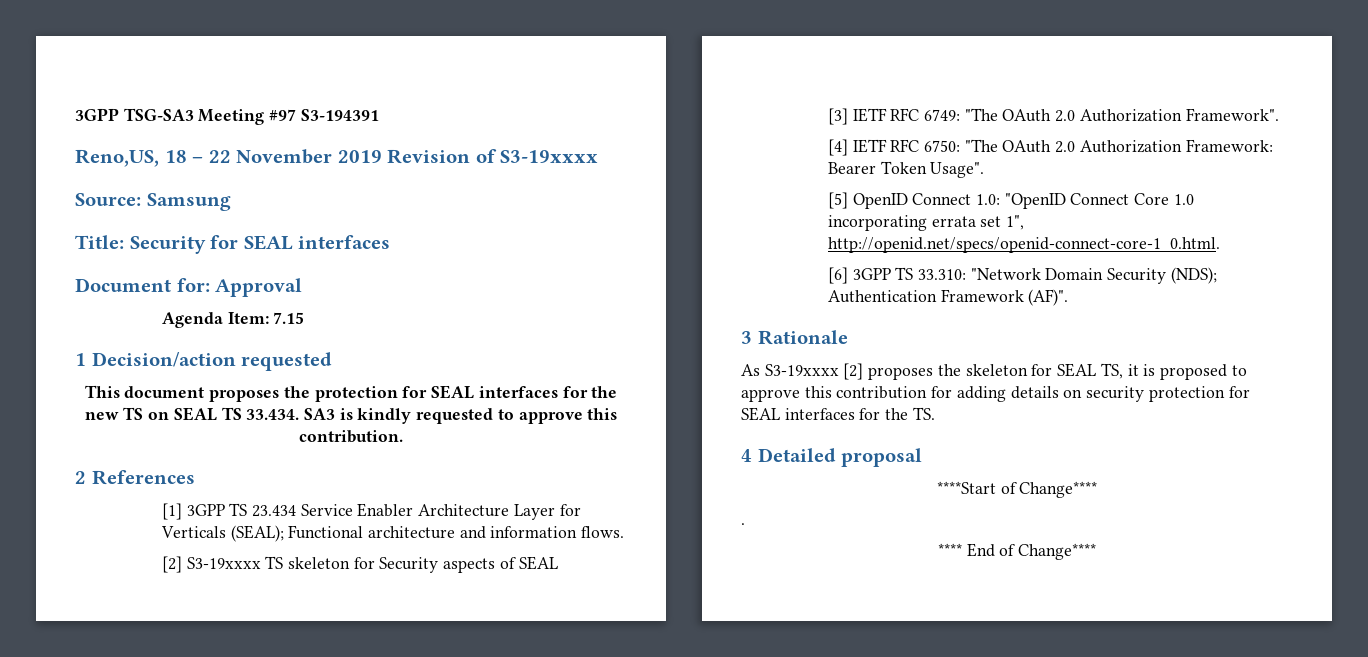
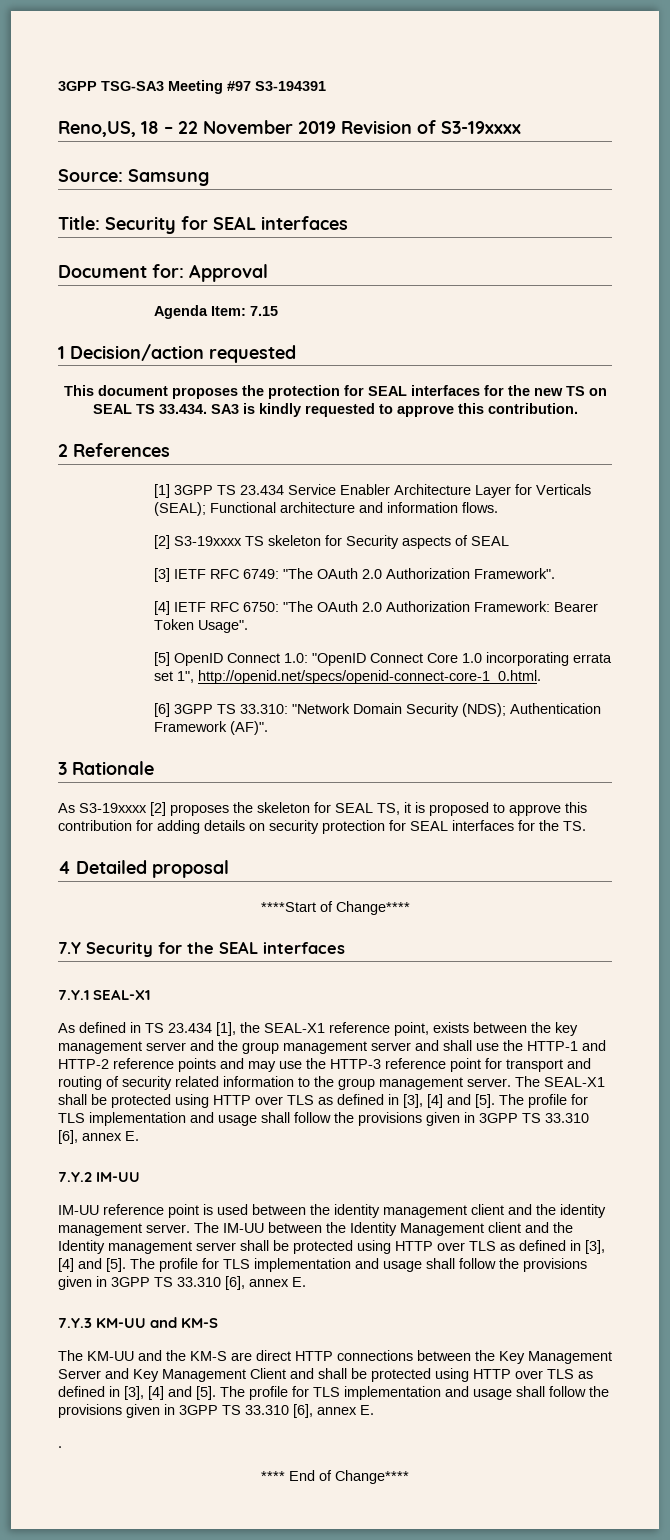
+ 7.Y Security for the SEAL interfaces
+ 7.Y.1 SEAL-X1
+ As defined in TS 23.434 [1], the SEAL-X1 reference point, exists between the key management server and the group management server and shall use the HTTP-1 and HTTP-2 reference points and may use the HTTP-3 reference point for transport and routing of security related information to the group management server. The SEAL-X1 shall be protected using HTTP over TLS as defined in [3], [4] and [5]. The profile for TLS implementation and usage shall follow the provisions given in 3GPP TS 33.310 [6], annex E.
+ 7.Y.2 IM-UU
+ IM-UU reference point is used between the identity management client and the identity management server. The IM-UU between the Identity Management client and the Identity management server shall be protected using HTTP over TLS as defined in [3], [4] and [5]. The profile for TLS implementation and usage shall follow the provisions given in 3GPP TS 33.310 [6], annex E.
+ 7.Y.3 KM-UU and KM-S
+ The KM-UU and the KM-S are direct HTTP connections between the Key Management Server and Key Management Client and shall be protected using HTTP over TLS as defined in [3], [4] and [5]. The profile for TLS implementation and usage shall follow the provisions given in 3GPP TS 33.310 [6], annex E.

